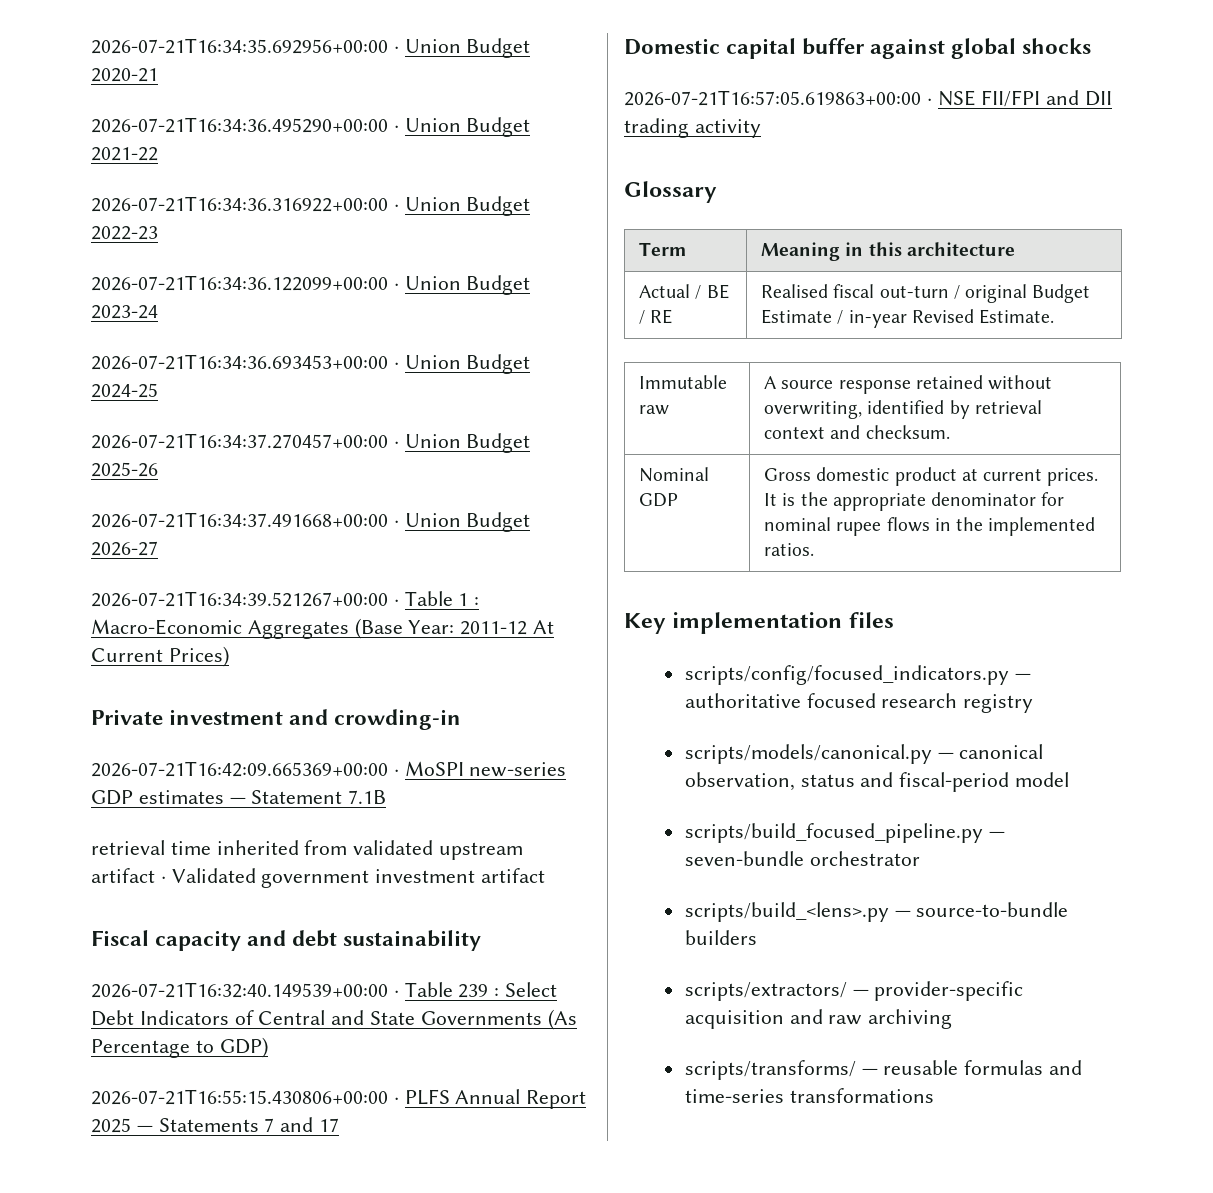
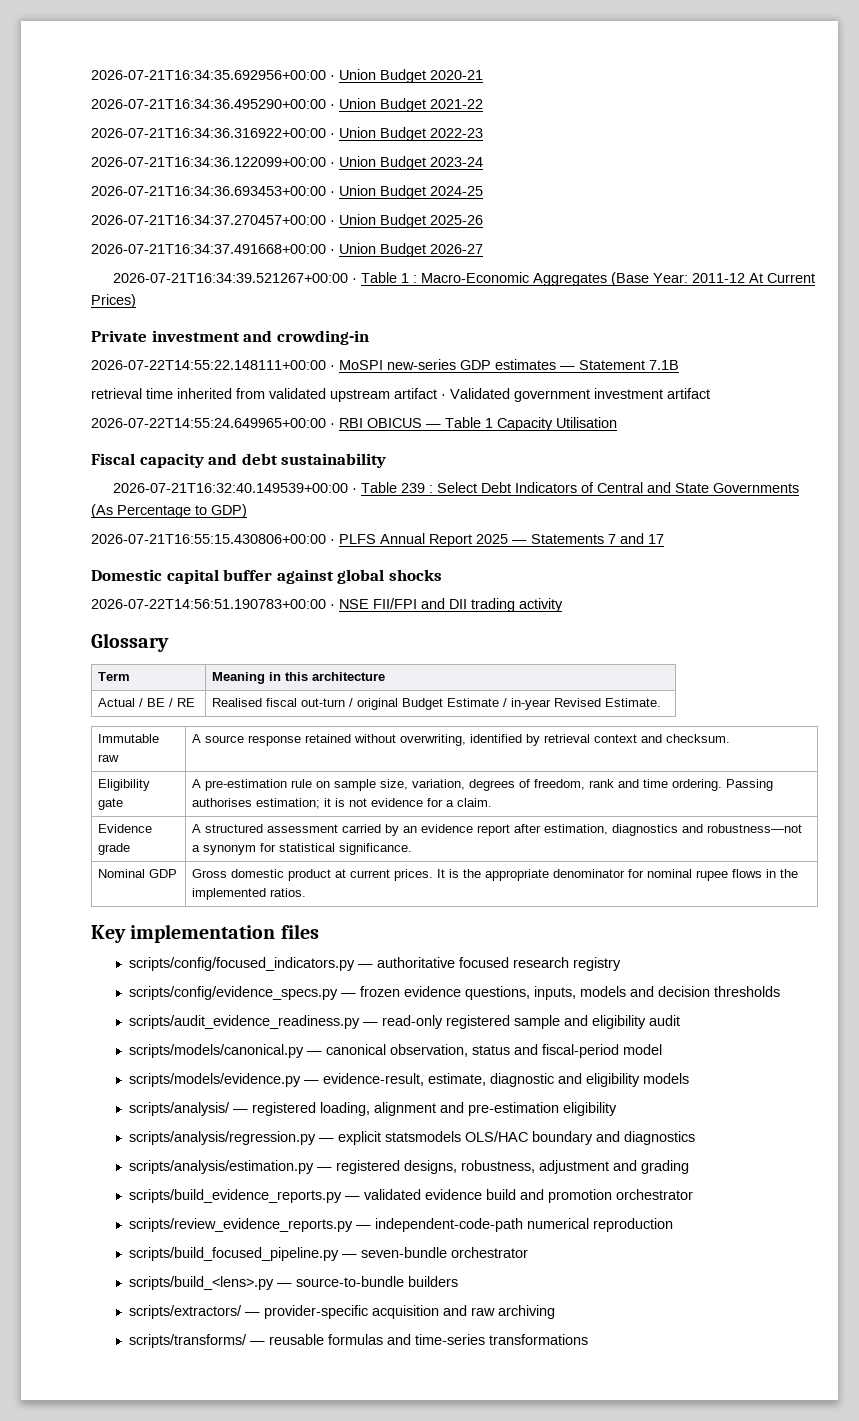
- 2026-07-21T16:42:09.665369+00:00 · MoSPI new-series GDP estimates — Statement 7.1B
+ 2026-07-22T14:55:22.148111+00:00 · MoSPI new-series GDP estimates — Statement 7.1B
+ 2026-07-22T14:55:24.649965+00:00 · RBI OBICUS — Table 1 Capacity Utilisation
- 2026-07-21T16:57:05.619863+00:00 · NSE FII/FPI and DII trading activity
+ 2026-07-22T14:56:51.190783+00:00 · NSE FII/FPI and DII trading activity
+ Eligibility gate | A pre-estimation rule on sample size, variation, degrees of freedom, rank and time ordering. Passing authorises estimation; it is not evidence for a claim.
+ Evidence grade | A structured assessment carried by an evidence report after estimation, diagnostics and robustness—not a synonym for statistical significance.
+ scripts/config/evidence_specs.py — frozen evidence questions, inputs, models and decision thresholds
+ scripts/audit_evidence_readiness.py — read-only registered sample and eligibility audit
+ scripts/models/evidence.py — evidence-result, estimate, diagnostic and eligibility models
+ scripts/analysis/ — registered loading, alignment and pre-estimation eligibility
+ scripts/analysis/regression.py — explicit statsmodels OLS/HAC boundary and diagnostics
+ scripts/analysis/estimation.py — registered designs, robustness, adjustment and grading
+ scripts/build_evidence_reports.py — validated evidence build and promotion orchestrator
+ scripts/review_evidence_reports.py — independent-code-path numerical reproduction

